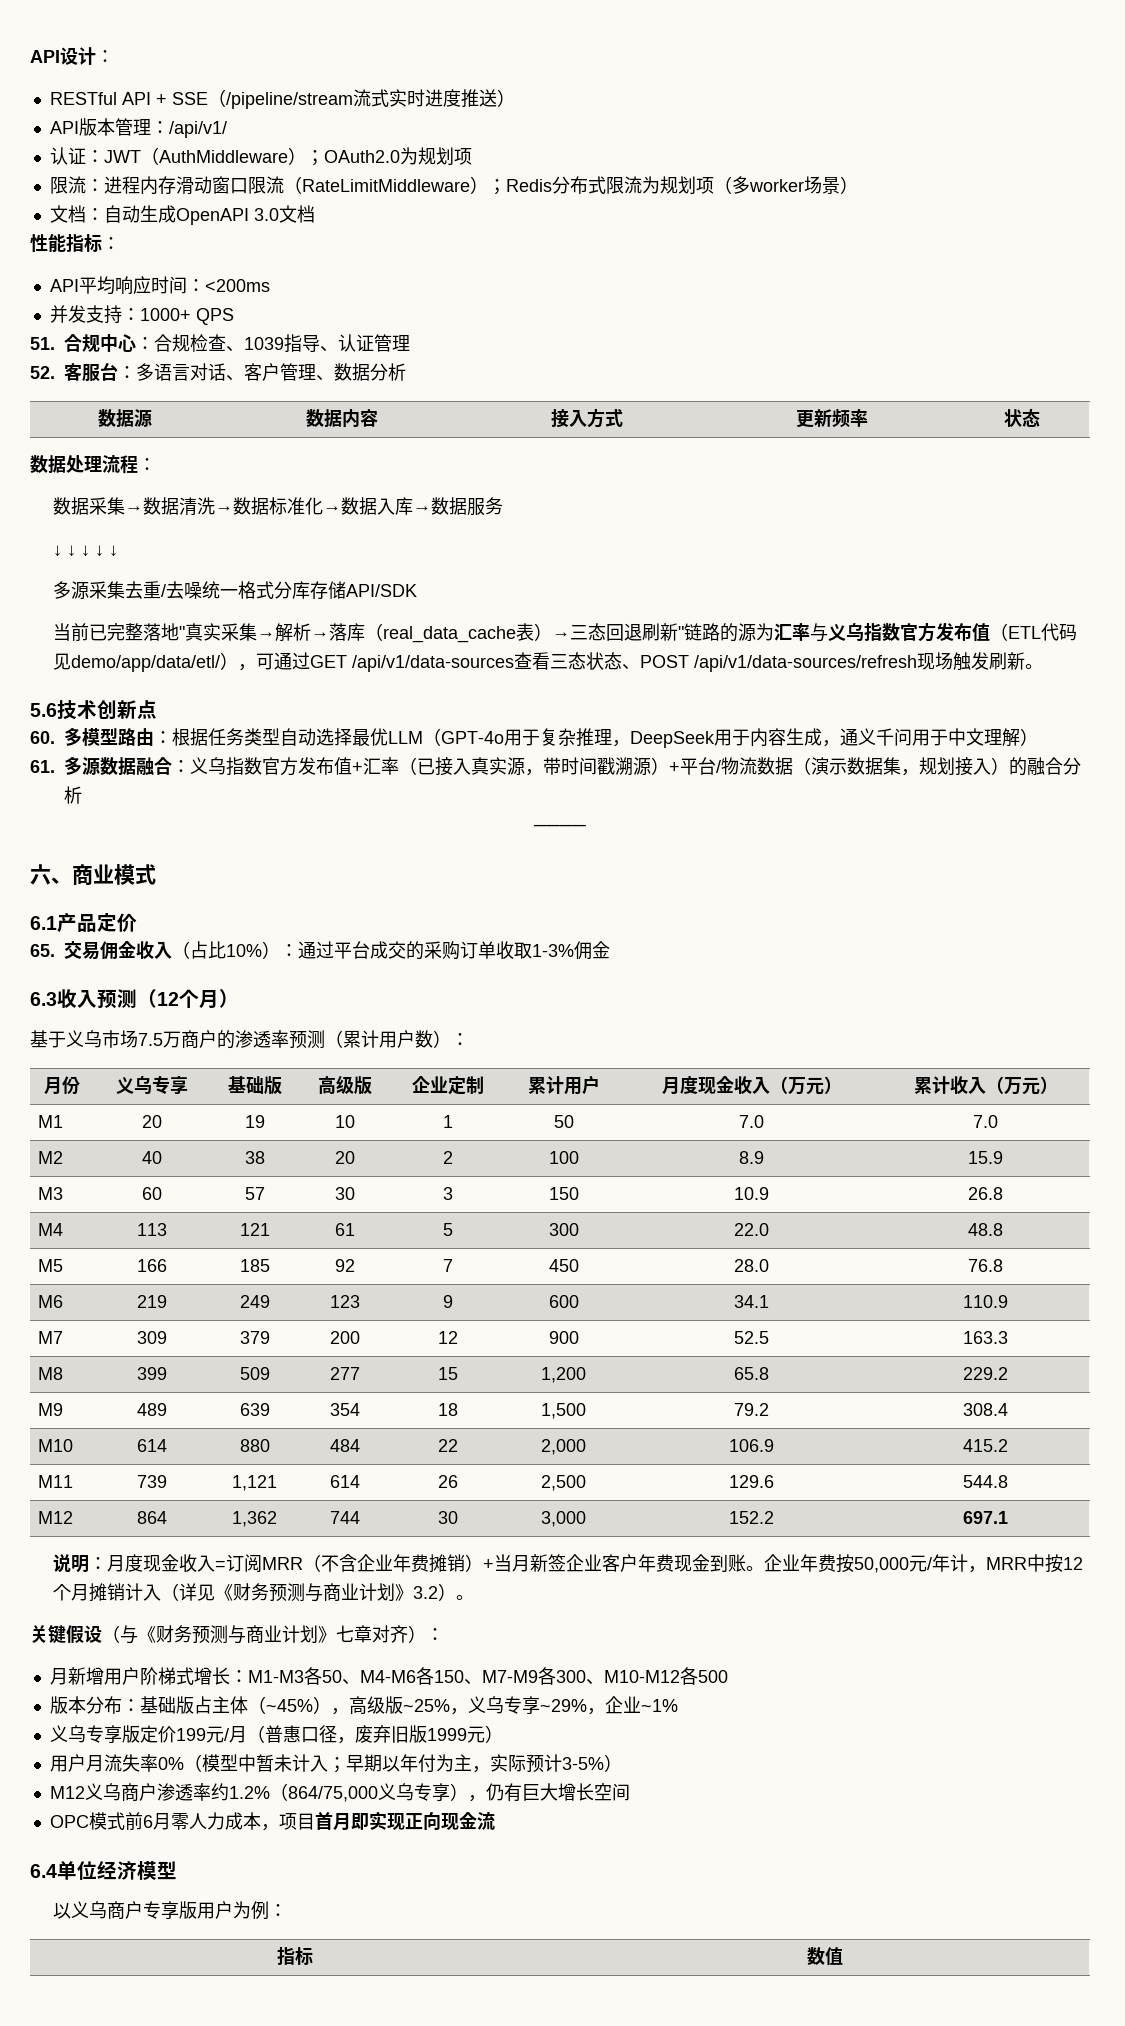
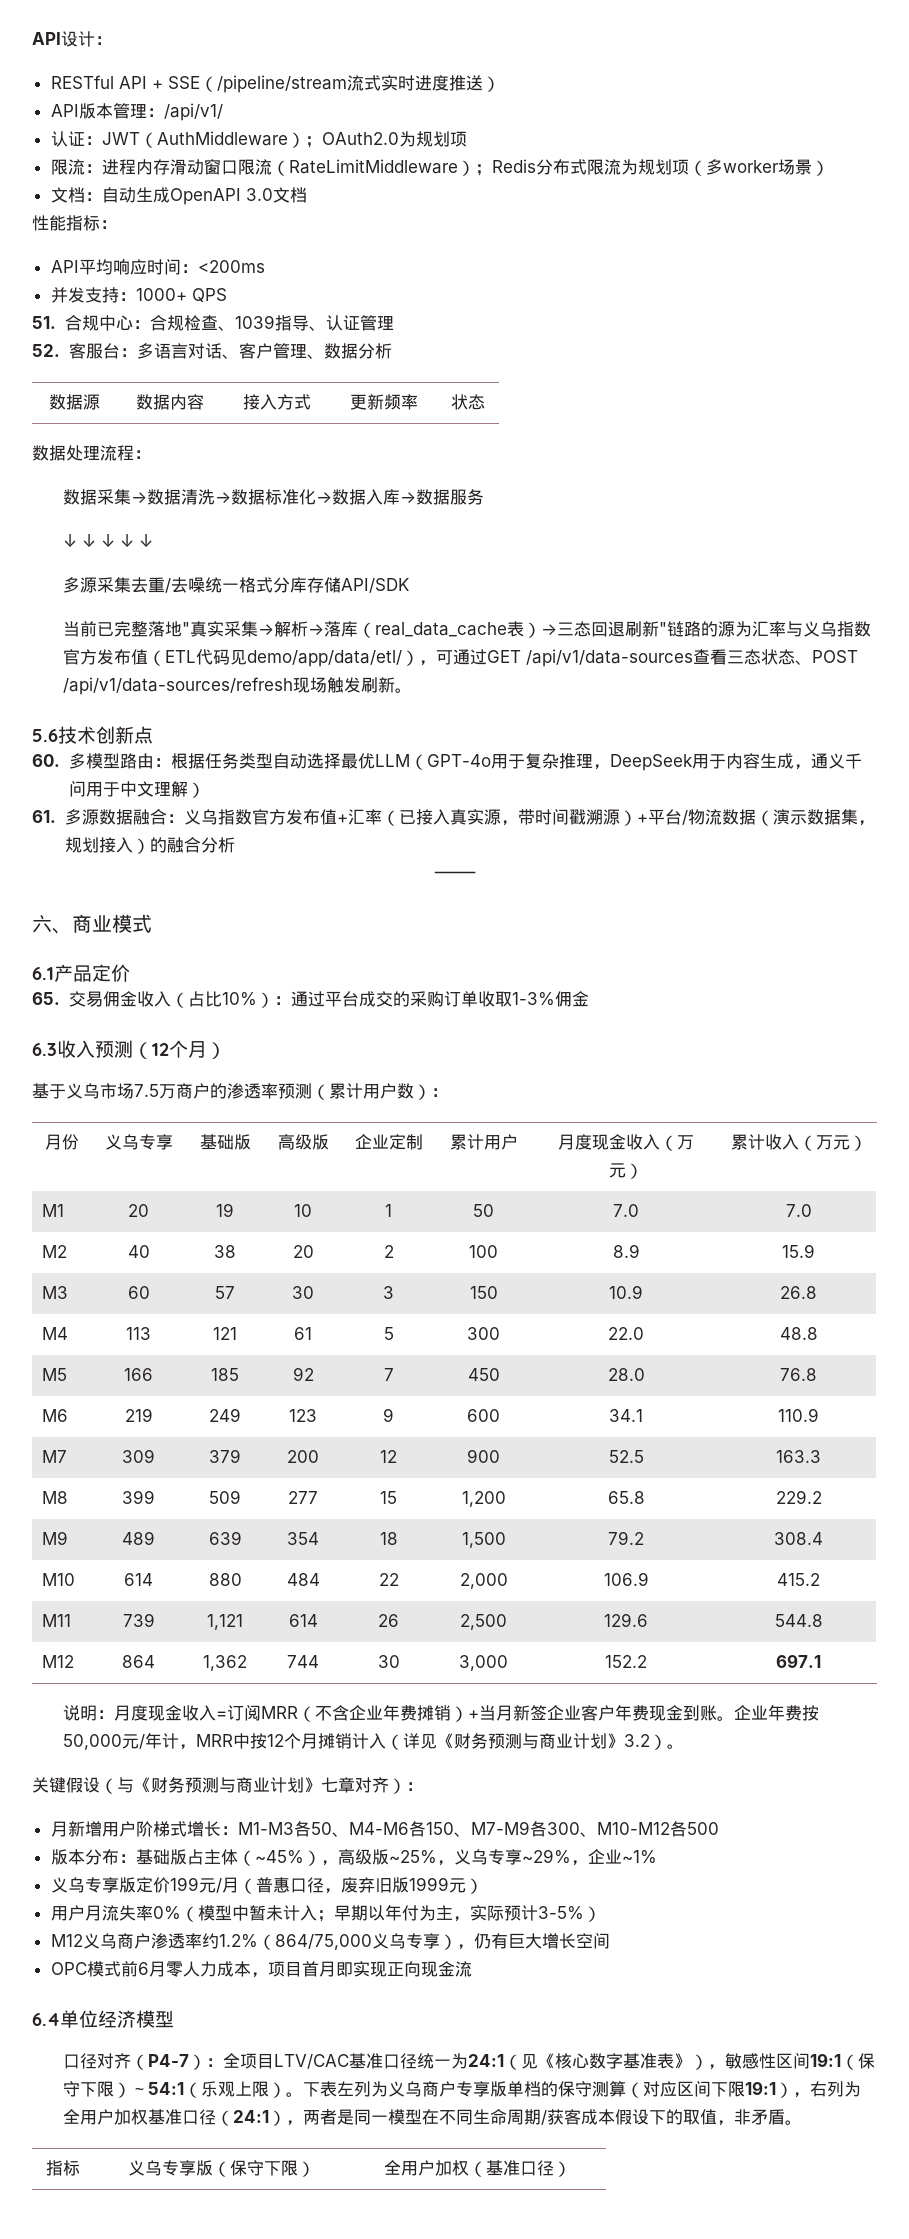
- 以义乌商户专享版用户为例：
- 指标 | 数值
+ 口径对齐（P4-7）：全项目LTV/CAC基准口径统一为24:1（见《核心数字基准表》），敏感性区间19:1（保守下限）～54:1（乐观上限）。下表左列为义乌商户专享版单档的保守测算（对应区间下限19:1），右列为全用户加权基准口径（24:1），两者是同一模型在不同生命周期/获客成本假设下的取值，非矛盾。
+ 指标 | 义乌专享版（保守下限） | 全用户加权（基准口径）

